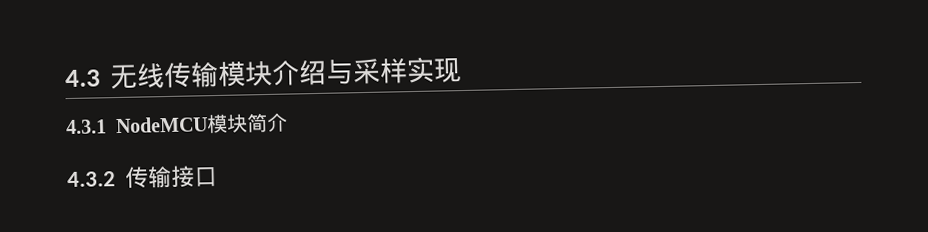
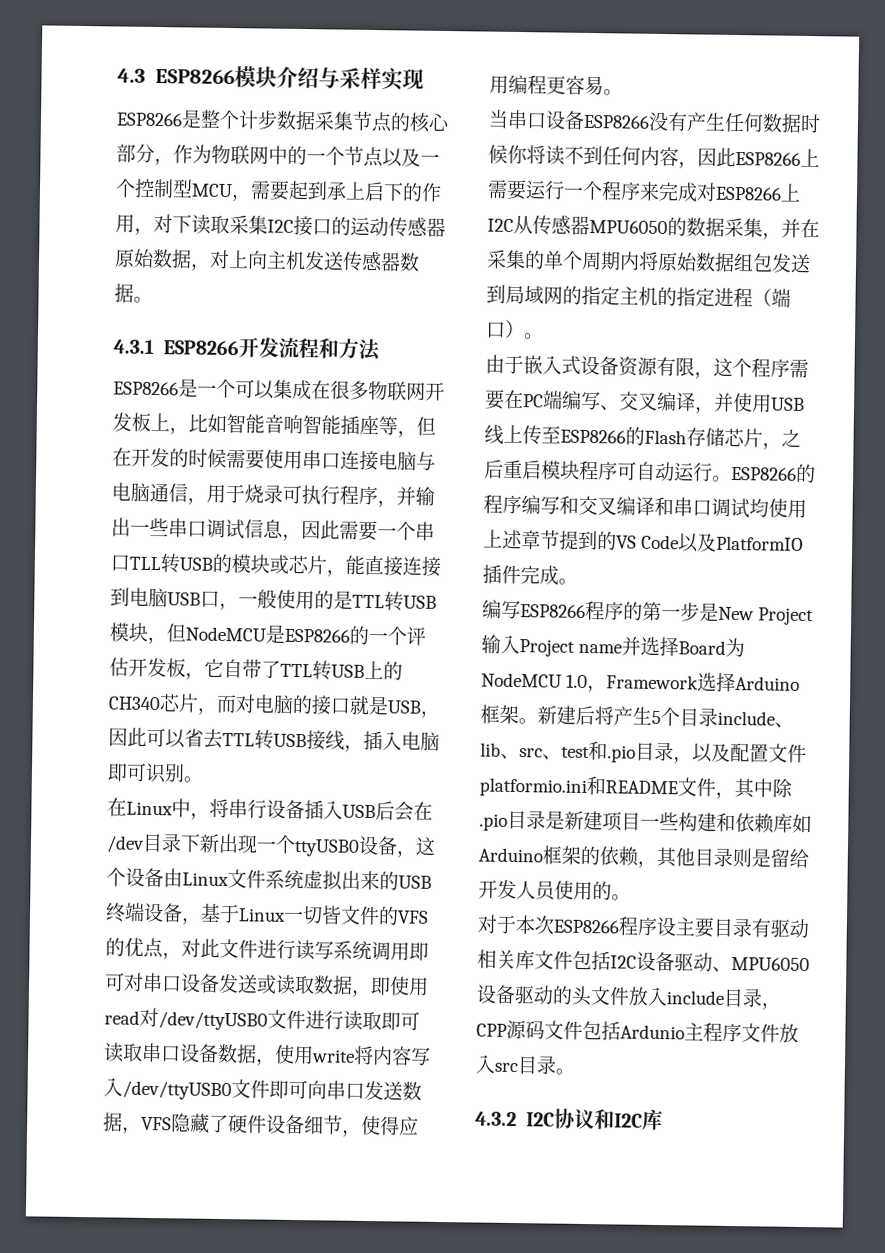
- 4.3无线传输模块介绍与采样实现
+ 4.3 ESP8266模块介绍与采样实现
- 4.3.1 NodeMCU模块简介
- 4.3.2传输接口
+ ESP8266是整个计步数据采集节点的核心部分，作为物联网中的一个节点以及一个控制型MCU，需要起到承上启下的作用，对下读取采集I2C接口的运动传感器原始数据，对上向主机发送传感器数据。
+ 4.3.1 ESP8266开发流程和方法
+ ESP8266是一个可以集成在很多物联网开发板上，比如智能音响智能插座等，但在开发的时候需要使用串口连接电脑与电脑通信，用于烧录可执行程序，并输出一些串口调试信息，因此需要一个串口TLL转USB的模块或芯片，能直接连接到电脑USB口，一般使用的是TTL转USB模块，但NodeMCU是ESP8266的一个评估开发板，它自带了TTL转USB上的CH340芯片，而对电脑的接口就是USB，因此可以省去TTL转USB接线，插入电脑即可识别。
+ 在Linux中，将串行设备插入USB后会在/dev目录下新出现一个ttyUSB0设备，这个设备由Linux文件系统虚拟出来的USB终端设备，基于Linux一切皆文件的VFS的优点，对此文件进行读写系统调用即可对串口设备发送或读取数据，即使用read对/dev/ttyUSB0文件进行读取即可读取串口设备数据，使用write将内容写入/dev/ttyUSB0文件即可向串口发送数据，VFS隐藏了硬件设备细节，使得应用编程更容易。
+ 当串口设备ESP8266没有产生任何数据时候你将读不到任何内容，因此ESP8266上需要运行一个程序来完成对ESP8266上I2C从传感器MPU6050的数据采集，并在采集的单个周期内将原始数据组包发送到局域网的指定主机的指定进程（端口）。
+ 由于嵌入式设备资源有限，这个程序需要在PC端编写、交叉编译，并使用USB线上传至ESP8266的Flash存储芯片，之后重启模块程序可自动运行。ESP8266的程序编写和交叉编译和串口调试均使用上述章节提到的VS Code以及PlatformIO插件完成。
+ 编写ESP8266程序的第一步是New Project输入Project name并选择Board为NodeMCU 1.0，Framework选择Arduino框架。新建后将产生5个目录include、lib、src、test和.pio目录，以及配置文件platformio.ini和README文件，其中除.pio目录是新建项目一些构建和依赖库如Arduino框架的依赖，其他目录则是留给开发人员使用的。
+ 对于本次ESP8266程序设主要目录有驱动相关库文件包括I2C设备驱动、MPU6050设备驱动的头文件放入include目录，CPP源码文件包括Ardunio主程序文件放入src目录。
+ 4.3.2 I2C协议和I2C库

